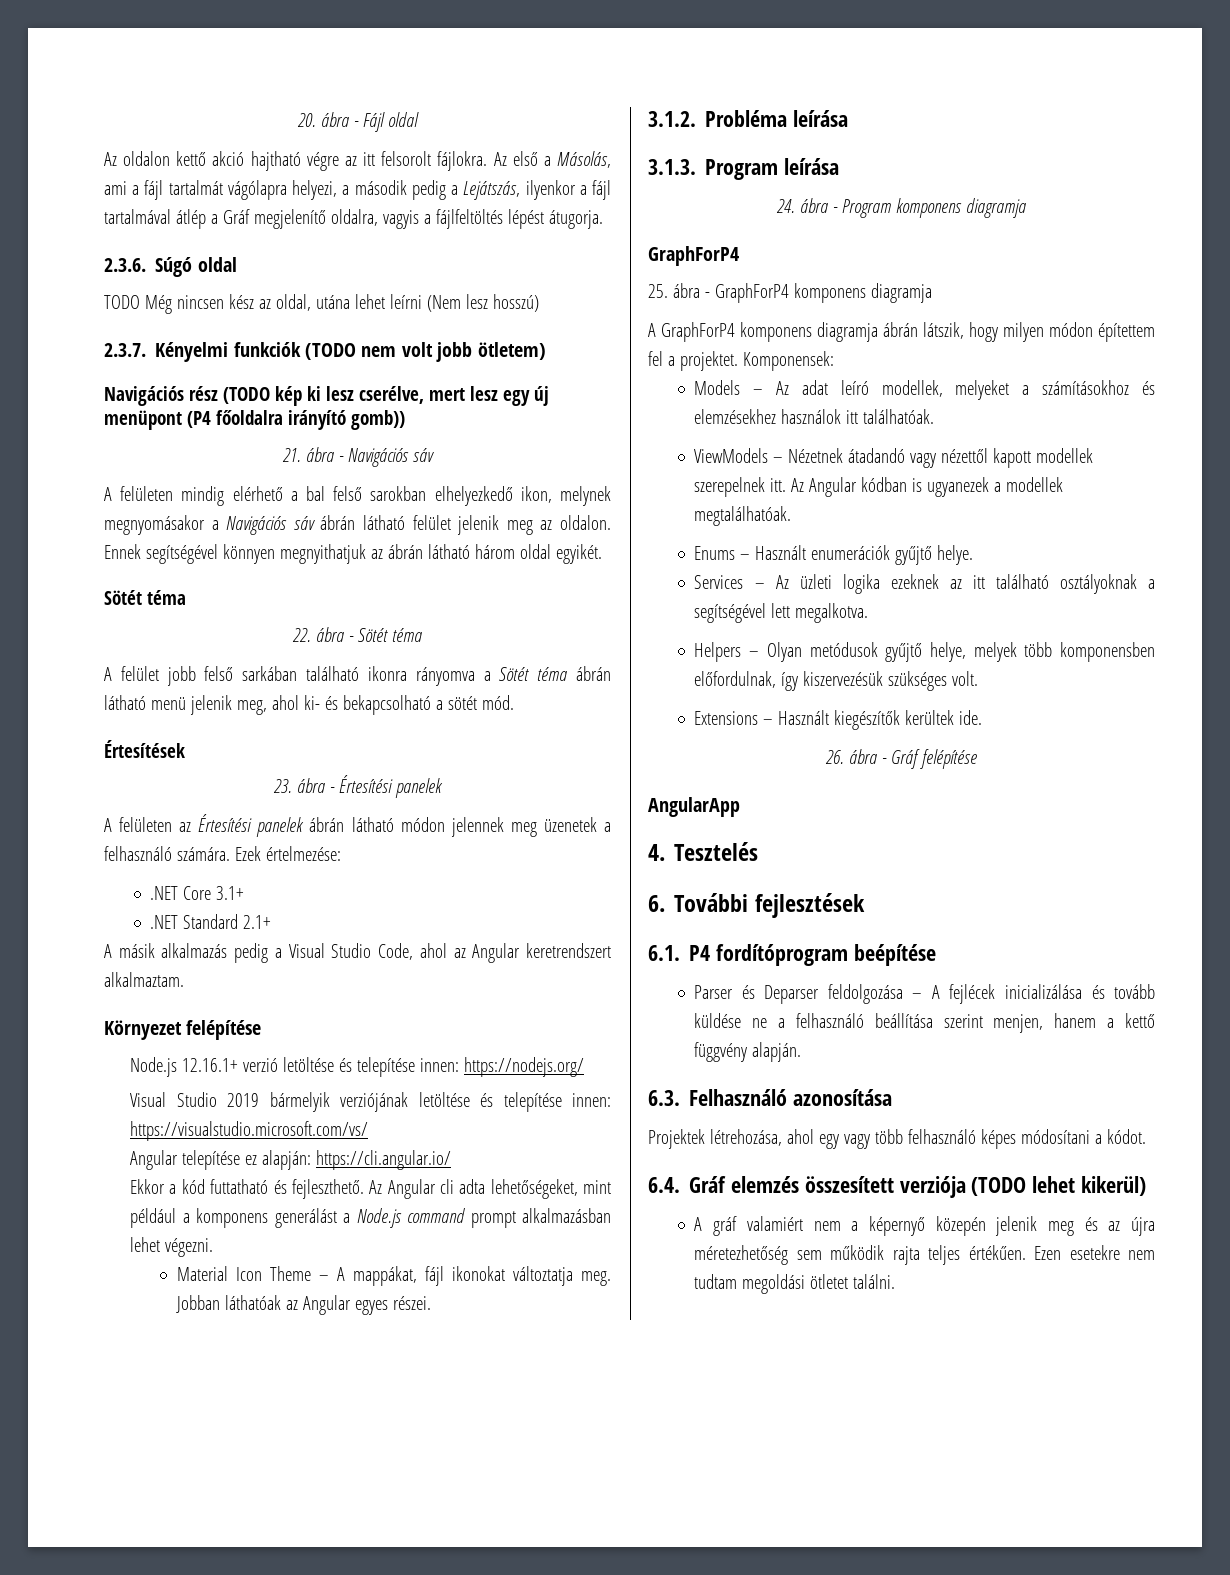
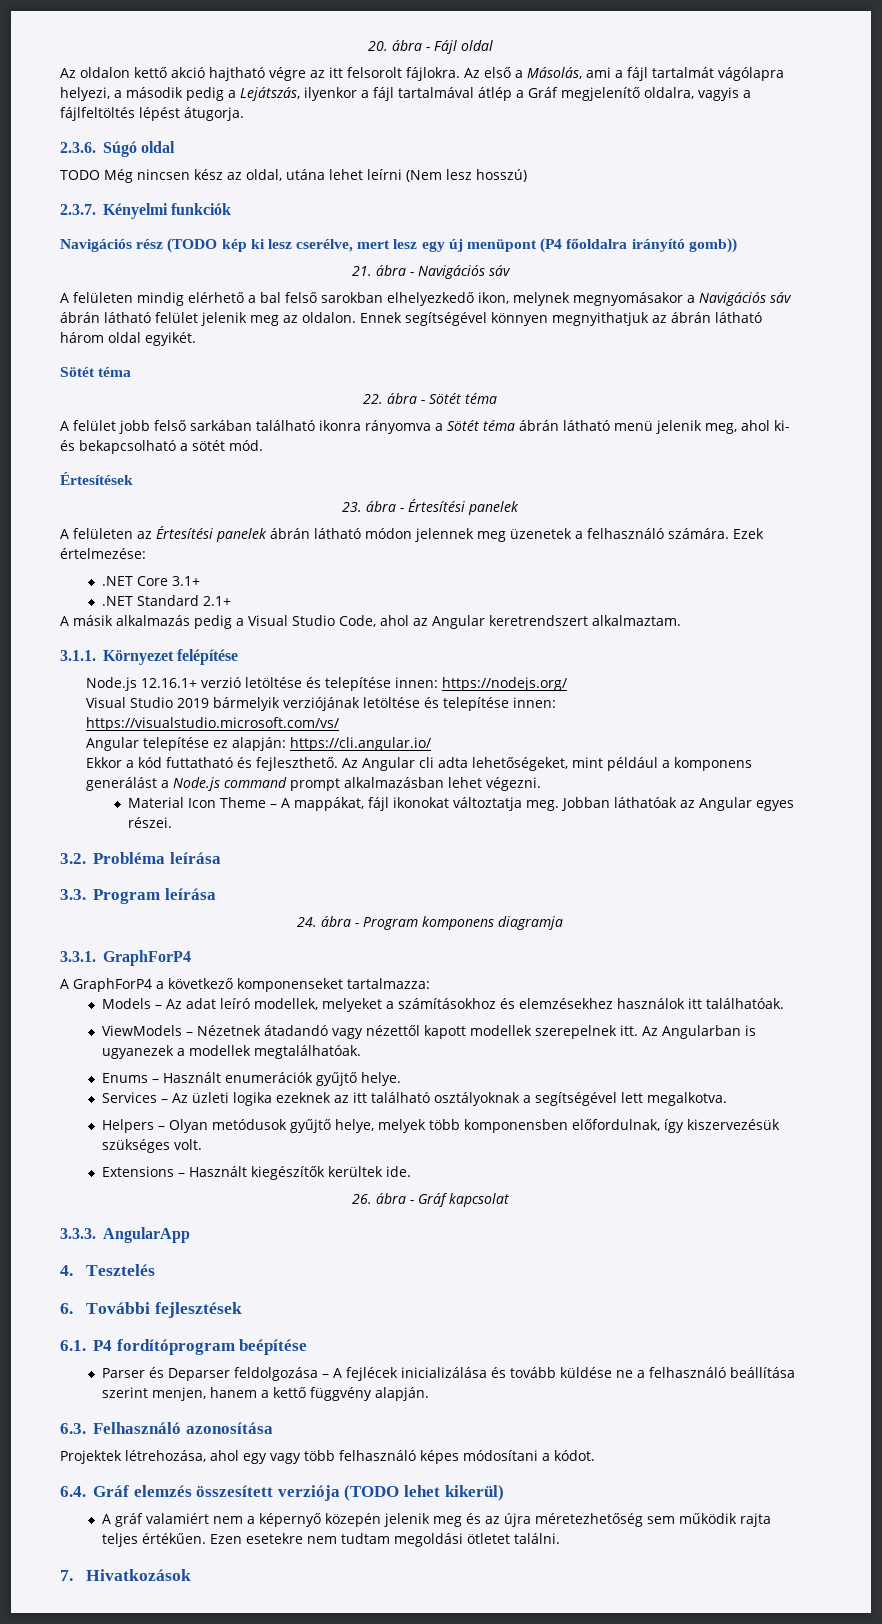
- 2.3.7. Kényelmi funkciók (TODO nem volt jobb ötletem)
+ 2.3.7. Kényelmi funkciók
- Környezet felépítése
+ 3.1.1. Környezet felépítése
- 3.1.2. Probléma leírása
+ 3.2. Probléma leírása
- 3.1.3. Program leírása
+ 3.3. Program leírása
  24. ábra - Program komponens diagramja
- GraphForP4
+ 3.3.1. GraphForP4
- 25. ábra - GraphForP4 komponens diagramja
- A GraphForP4 komponens diagramja ábrán látszik, hogy milyen módon építettem fel a projektet. Komponensek:
+ A GraphForP4 a következő komponenseket tartalmazza:
- Az Angular kódban is ugyanezek a modellek megtalálhatóak.
+ Az Angularban is ugyanezek a modellek megtalálhatóak.
- 26. ábra - Gráf felépítése
- AngularApp
+ 26. ábra - Gráf kapcsolat
+ 3.3.3. AngularApp
+ 7. Hivatkozások

